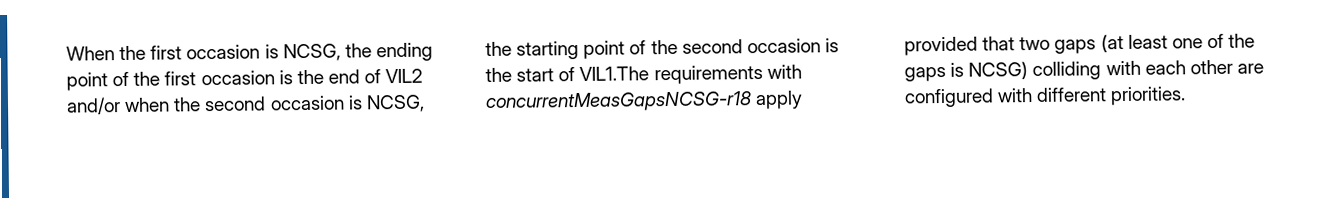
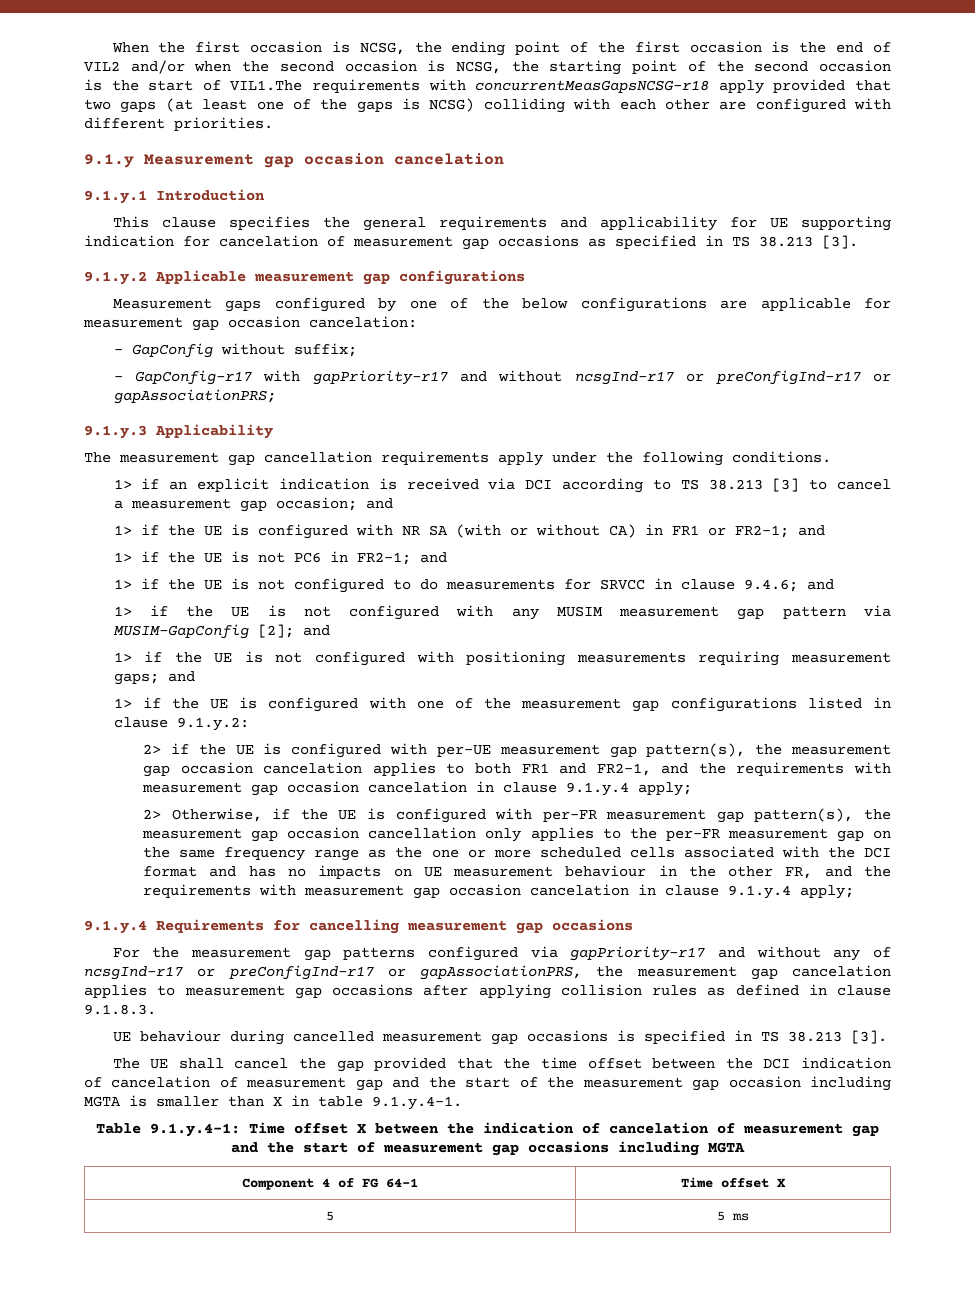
+ 9.1.y Measurement gap occasion cancelation
+ 9.1.y.1 Introduction
+ This clause specifies the general requirements and applicability for UE supporting indication for cancelation of measurement gap occasions as specified in TS 38.213 [3].
+ 9.1.y.2 Applicable measurement gap configurations
+ Measurement gaps configured by one of the below configurations are applicable for measurement gap occasion cancelation:
+ - GapConfig without suffix;
+ - GapConfig-r17 with gapPriority-r17 and without ncsgInd-r17 or preConfigInd-r17 or gapAssociationPRS;
+ 9.1.y.3 Applicability
+ The measurement gap cancellation requirements apply under the following conditions.
+ 1> if an explicit indication is received via DCI according to TS 38.213 [3] to cancel a measurement gap occasion; and
+ 1> if the UE is configured with NR SA (with or without CA) in FR1 or FR2-1; and
+ 1> if the UE is not PC6 in FR2-1; and
+ 1> if the UE is not configured to do measurements for SRVCC in clause 9.4.6; and
+ 1> if the UE is not configured with any MUSIM measurement gap pattern via MUSIM-GapConfig [2]; and
+ 1> if the UE is not configured with positioning measurements requiring measurement gaps; and
+ 1> if the UE is configured with one of the measurement gap configurations listed in clause 9.1.y.2:
+ 2> if the UE is configured with per-UE measurement gap pattern(s), the measurement gap occasion cancelation applies to both FR1 and FR2-1, and the requirements with measurement gap occasion cancelation in clause 9.1.y.4 apply;
+ 2> Otherwise, if the UE is configured with per-FR measurement gap pattern(s), the measurement gap occasion cancellation only applies to the per-FR measurement gap on the same frequency range as the one or more scheduled cells associated with the DCI format and has no impacts on UE measurement behaviour in the other FR, and the requirements with measurement gap occasion cancelation in clause 9.1.y.4 apply;
+ 9.1.y.4 Requirements for cancelling measurement gap occasions
+ For the measurement gap patterns configured via gapPriority-r17 and without any of ncsgInd-r17 or preConfigInd-r17 or gapAssociationPRS, the measurement gap cancelation applies to measurement gap occasions after applying collision rules as defined in clause 9.1.8.3.
+ UE behaviour during cancelled measurement gap occasions is specified in TS 38.213 [3].
+ The UE shall cancel the gap provided that the time offset between the DCI indication of cancelation of measurement gap and the start of the measurement gap occasion including MGTA is smaller than X in table 9.1.y.4-1.
+ Table 9.1.y.4-1: Time offset X between the indication of cancelation of measurement gap and the start of measurement gap occasions including MGTA
+ Component 4 of FG 64-1 | Time offset X
+ 5 | 5 ms

